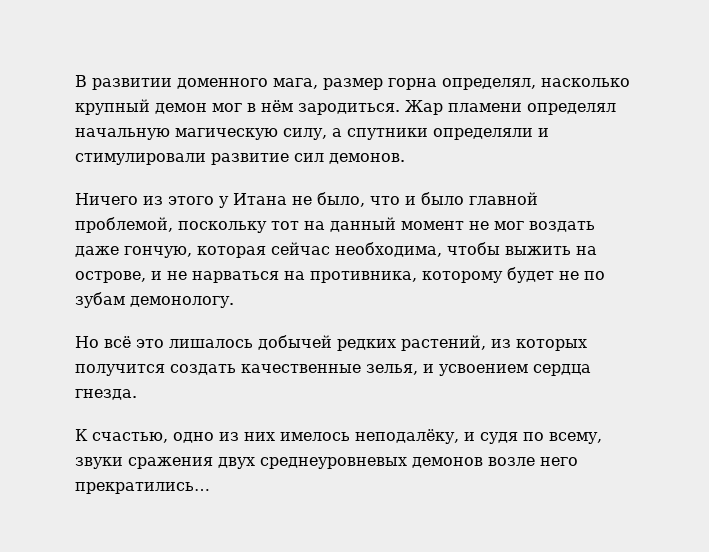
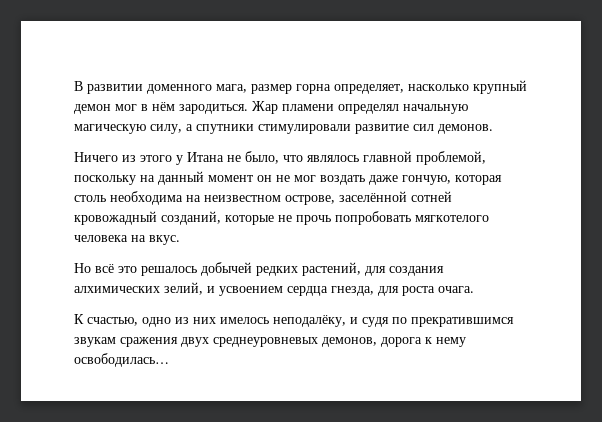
- В развитии доменного мага, размер горна определял, насколько крупный демон мог в нём зародиться.
+ В развитии доменного мага, размер горна определяет, насколько крупный демон мог в нём зародиться.
- Жар пламени определял начальную магическую силу, а спутники определяли и стимулировали развитие сил демонов.
+ Жар пламени определял начальную магическую силу, а спутники стимулировали развитие сил демонов.
- Ничего из этого у Итана не было, что и было главной проблемой, поскольку тот на данный момент не мог воздать даже гончую, которая сейчас необходима, чтобы выжить на острове, и не нарваться на противника, которому будет не по зубам демонологу.
+ Ничего из этого у Итана не было, что являлось главной проблемой, поскольку на данный момент он не мог воздать даже гончую, которая столь необходима на неизвестном острове, заселённой сотней кровожадный созданий, которые не прочь попробовать мягкотелого человека на вкус.
- Но всё это лишалось добычей редких растений, из которых получится создать качественные зелья, и усвоением сердца гнезда.
+ Но всё это решалось добычей редких растений, для создания алхимических зелий, и усвоением сердца гнезда, для роста очага.
- К счастью, одно из них имелось неподалёку, и судя по всему, звуки сражения двух среднеуровневых демонов возле него прекратились…
+ К счастью, одно из них имелось неподалёку, и судя по прекратившимся звукам сражения двух среднеуровневых демонов, дорога к нему освободилась…

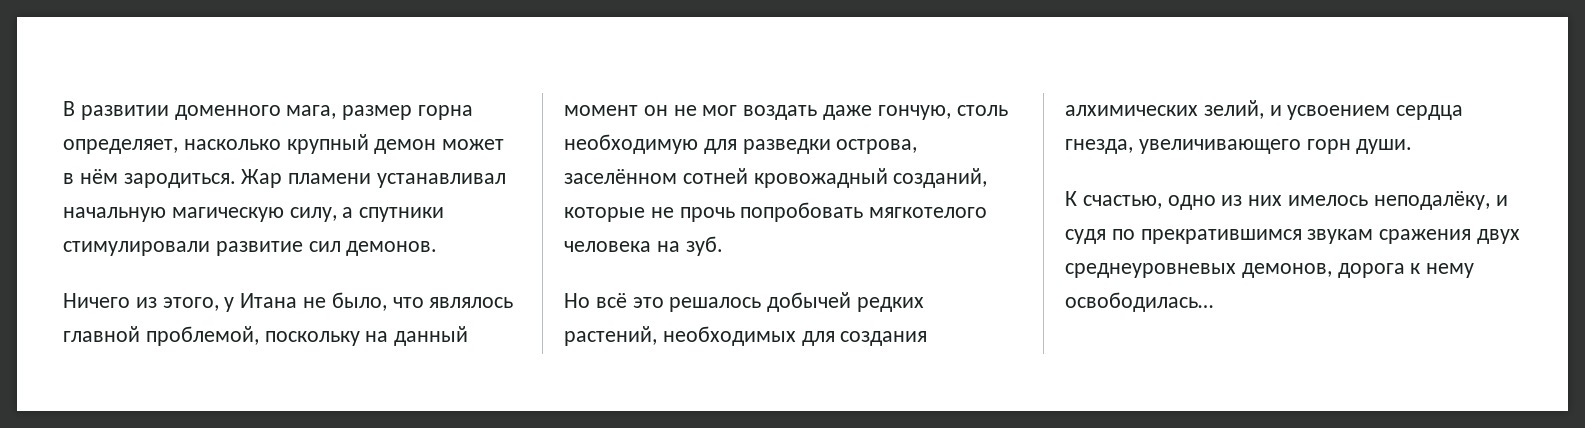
- В развитии доменного мага, размер горна определяет, насколько крупный демон мог в нём зародиться.
+ В развитии доменного мага, размер горна определяет, насколько крупный демон может в нём зародиться.
- Жар пламени определял начальную магическую силу, а спутники стимулировали развитие сил демонов.
+ Жар пламени устанавливал начальную магическую силу, а спутники стимулировали развитие сил демонов.
- Ничего из этого у Итана не было, что являлось главной проблемой, поскольку на данный момент он не мог воздать даже гончую, которая столь необходима на неизвестном острове, заселённой сотней кровожадный созданий, которые не прочь попробовать мягкотелого человека на вкус.
+ Ничего из этого, у Итана не было, что являлось главной проблемой, поскольку на данный момент он не мог воздать даже гончую, столь необходимую для разведки острова, заселённом сотней кровожадный созданий, которые не прочь попробовать мягкотелого человека на зуб.
- Но всё это решалось добычей редких растений, для создания алхимических зелий, и усвоением сердца гнезда, для роста очага.
+ Но всё это решалось добычей редких растений, необходимых для создания алхимических зелий, и усвоением сердца гнезда, увеличивающего горн души.

